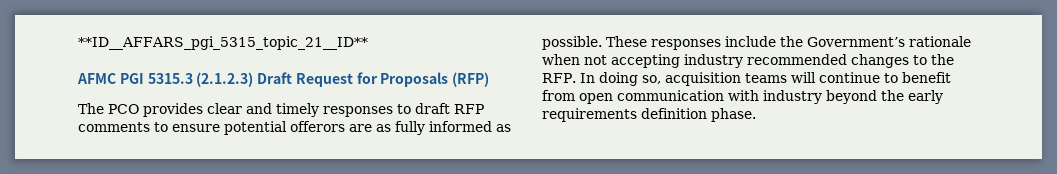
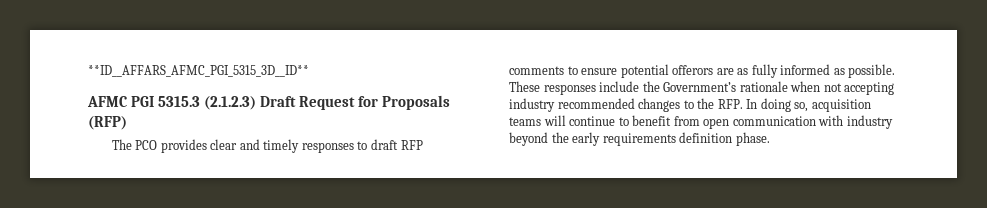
- **ID__AFFARS_pgi_5315_topic_21__ID**
+ **ID__AFFARS_AFMC_PGI_5315_3D__ID**

